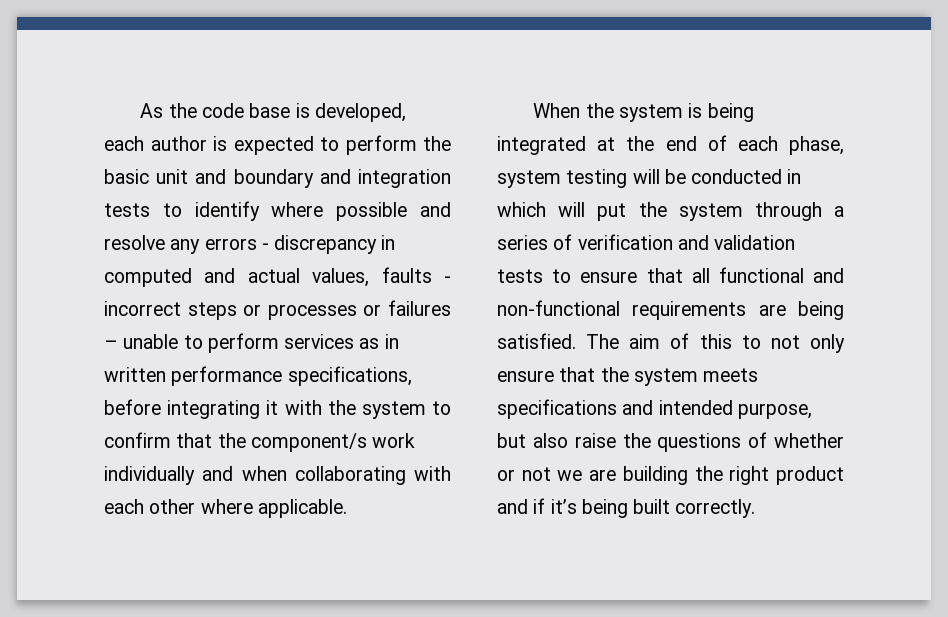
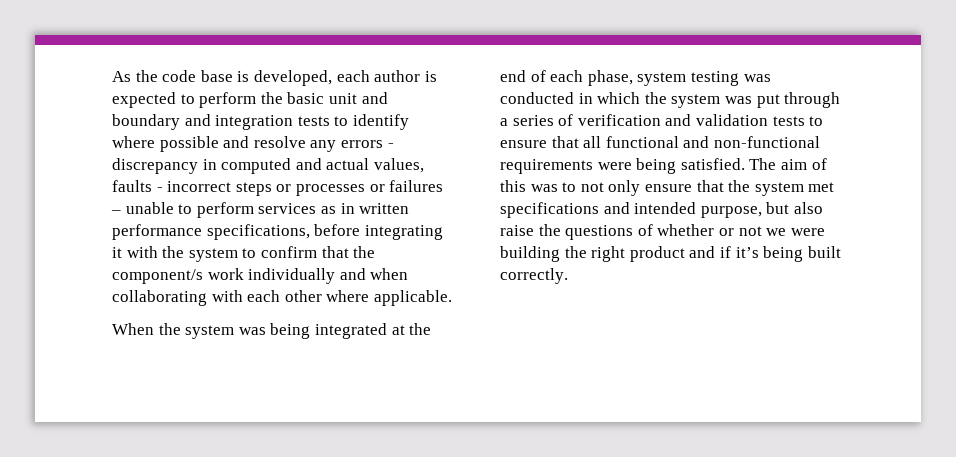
- When the system is being integrated at the end of each phase, system testing will be conducted in which will put the system through a series of verification and validation tests to ensure that all functional and non-functional requirements are being satisfied.
+ When the system was being integrated at the end of each phase, system testing was conducted in which the system was put through a series of verification and validation tests to ensure that all functional and non-functional requirements were being satisfied.
- The aim of this to not only ensure that the system meets specifications and intended purpose, but also raise the questions of whether or not we are building the right product and if it’s being built correctly.
+ The aim of this was to not only ensure that the system met specifications and intended purpose, but also raise the questions of whether or not we were building the right product and if it’s being built correctly.

